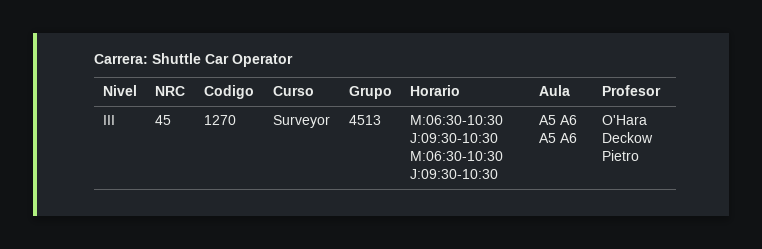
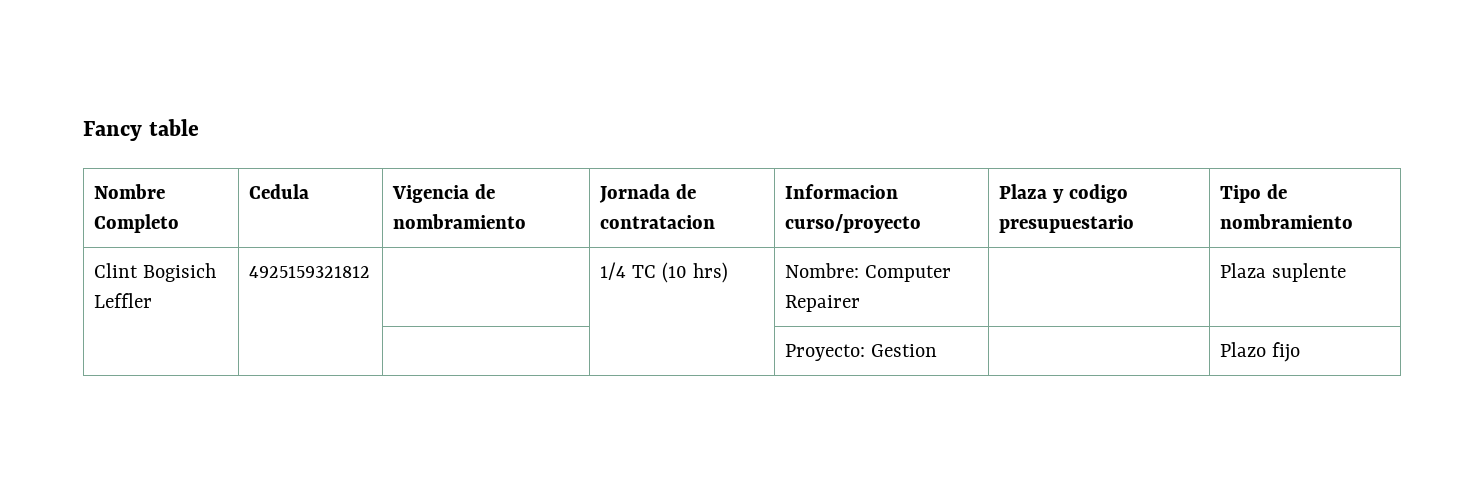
- Carrera: Shuttle Car Operator
- Nivel | NRC | Codigo | Curso | Grupo | Horario | Aula | Profesor
- III | 45 | 1270 | Surveyor | 4513 | M:06:30-10:30 J:09:30-10:30 M:06:30-10:30 J:09:30-10:30 | A5 A6 A5 A6 | O'Hara Deckow Pietro
+ Fancy table
+ Nombre Completo | Cedula | Vigencia de nombramiento | Jornada de contratacion | Informacion curso/proyecto | Plaza y codigo presupuestario | Tipo de nombramiento
+ Clint Bogisich Leffler | 4925159321812 | | 1/4 TC (10 hrs) | Nombre: Computer Repairer | | Plaza suplente
+ | | | | Proyecto: Gestion | | Plazo fijo

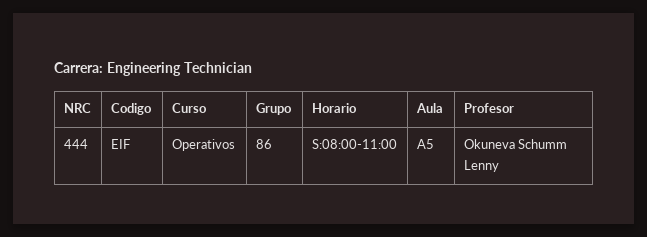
- Fancy table
- Nombre Completo | Cedula | Vigencia de nombramiento | Jornada de contratacion | Informacion curso/proyecto | Plaza y codigo presupuestario | Tipo de nombramiento
- Clint Bogisich Leffler | 4925159321812 | | 1/4 TC (10 hrs) | Nombre: Computer Repairer | | Plaza suplente
- | | | | Proyecto: Gestion | | Plazo fijo
+ Carrera: Engineering Technician
+ NRC | Codigo | Curso | Grupo | Horario | Aula | Profesor
+ 444 | EIF | Operativos | 86 | S:08:00-11:00 | A5 | Okuneva Schumm Lenny

